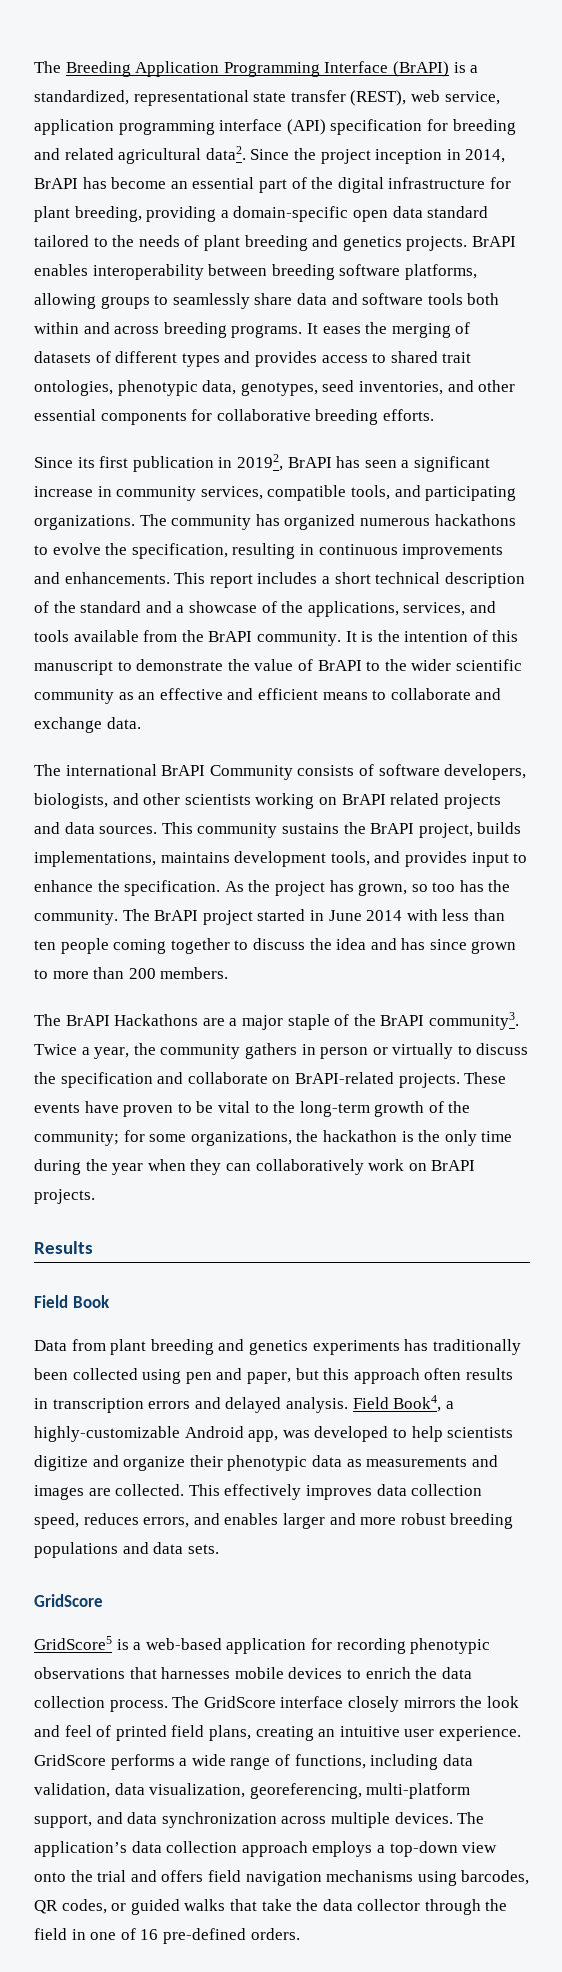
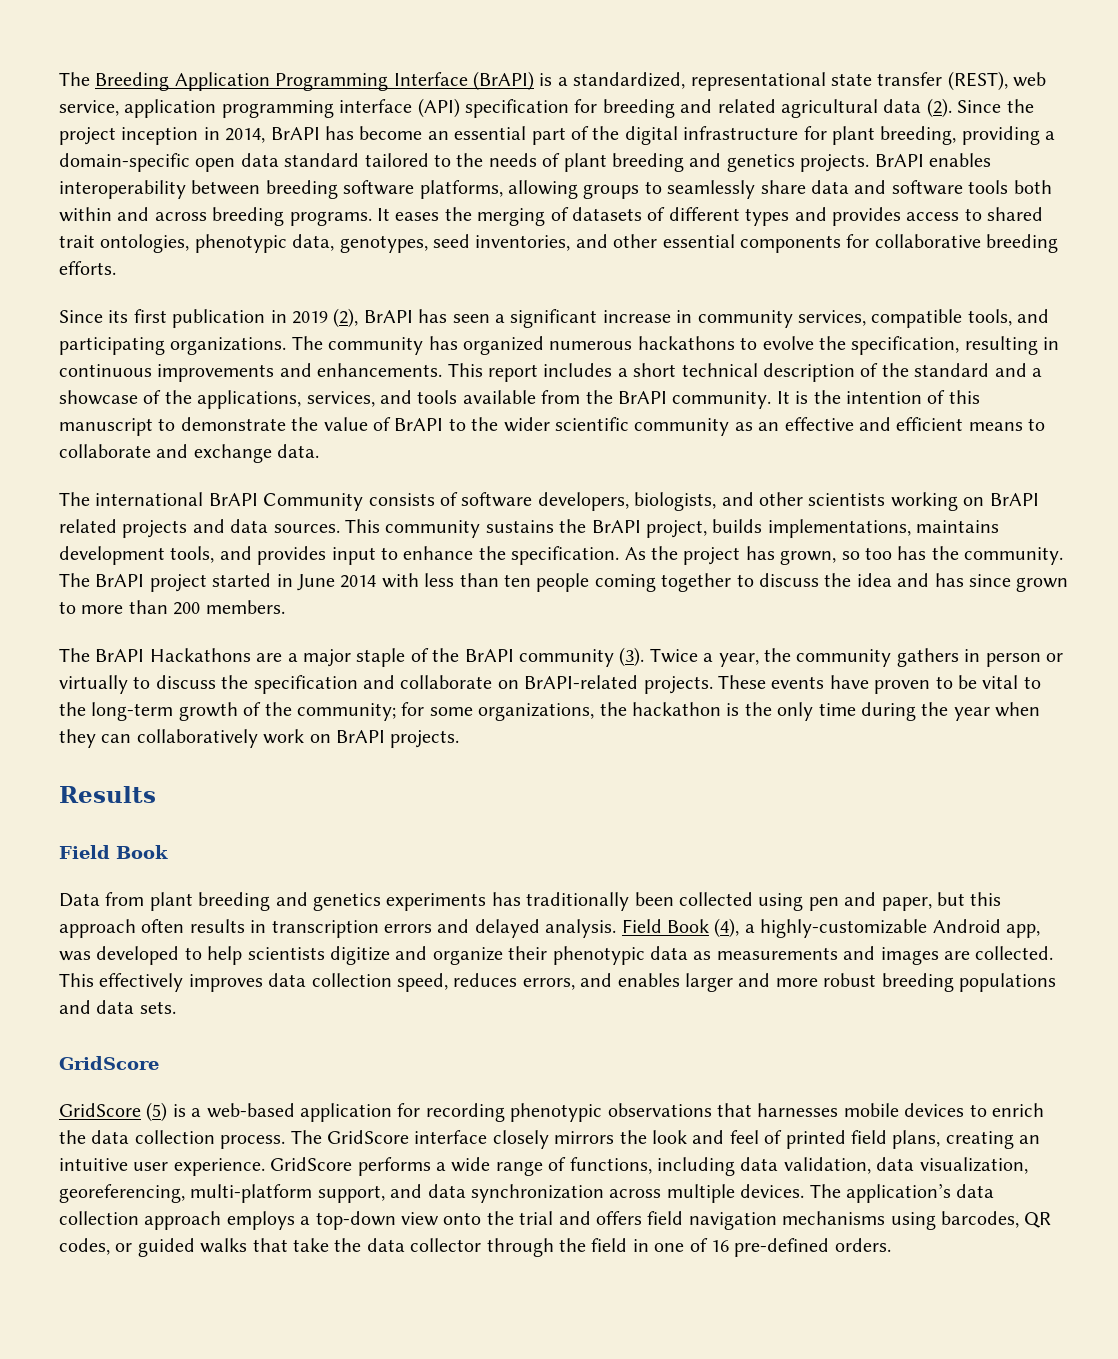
- The Breeding Application Programming Interface (BrAPI) is a standardized, representational state transfer (REST), web service, application programming interface (API) specification for breeding and related agricultural data2.
+ The Breeding Application Programming Interface (BrAPI) is a standardized, representational state transfer (REST), web service, application programming interface (API) specification for breeding and related agricultural data (2).
- Since its first publication in 20192, BrAPI has seen a significant increase in community services, compatible tools, and participating organizations.
+ Since its first publication in 2019 (2), BrAPI has seen a significant increase in community services, compatible tools, and participating organizations.
- The BrAPI Hackathons are a major staple of the BrAPI community3.
+ The BrAPI Hackathons are a major staple of the BrAPI community (3).
- Field Book4, a highly-customizable Android app, was developed to help scientists digitize and organize their phenotypic data as measurements and images are collected.
+ Field Book (4), a highly-customizable Android app, was developed to help scientists digitize and organize their phenotypic data as measurements and images are collected.
- GridScore5 is a web-based application for recording phenotypic observations that harnesses mobile devices to enrich the data collection process.
+ GridScore (5) is a web-based application for recording phenotypic observations that harnesses mobile devices to enrich the data collection process.

